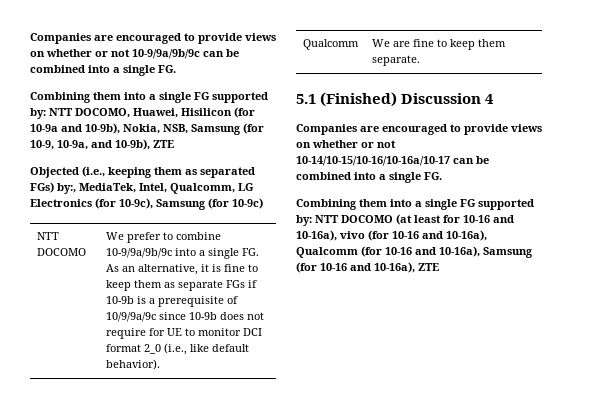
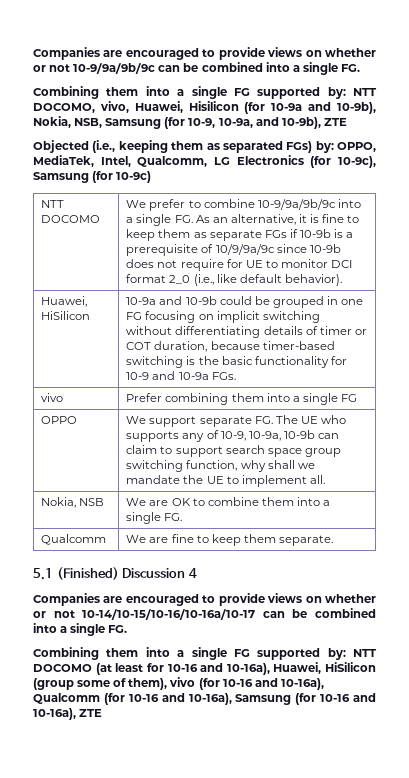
- Combining them into a single FG supported by: NTT DOCOMO, Huawei, Hisilicon (for 10-9a and 10-9b), Nokia, NSB, Samsung (for 10-9, 10-9a, and 10-9b), ZTE
+ Combining them into a single FG supported by: NTT DOCOMO, vivo, Huawei, Hisilicon (for 10-9a and 10-9b), Nokia, NSB, Samsung (for 10-9, 10-9a, and 10-9b), ZTE
- Objected (i.e., keeping them as separated FGs) by:, MediaTek, Intel, Qualcomm, LG Electronics (for 10-9c), Samsung (for 10-9c)
+ Objected (i.e., keeping them as separated FGs) by: OPPO, MediaTek, Intel, Qualcomm, LG Electronics (for 10-9c), Samsung (for 10-9c)
+ Huawei, HiSilicon | 10-9a and 10-9b could be grouped in one FG focusing on implicit switching without differentiating details of timer or COT duration, because timer-based switching is the basic functionality for 10-9 and 10-9a FGs.
+ vivo | Prefer combining them into a single FG
+ OPPO | We support separate FG. The UE who supports any of 10-9, 10-9a, 10-9b can claim to support search space group switching function, why shall we mandate the UE to implement all.
+ Nokia, NSB | We are OK to combine them into a single FG.
- Combining them into a single FG supported by: NTT DOCOMO (at least for 10-16 and 10-16a), vivo (for 10-16 and 10-16a), Qualcomm (for 10-16 and 10-16a), Samsung (for 10-16 and 10-16a), ZTE
+ Combining them into a single FG supported by: NTT DOCOMO (at least for 10-16 and 10-16a), Huawei, HiSilicon (group some of them), vivo (for 10-16 and 10-16a), Qualcomm (for 10-16 and 10-16a), Samsung (for 10-16 and 10-16a), ZTE

